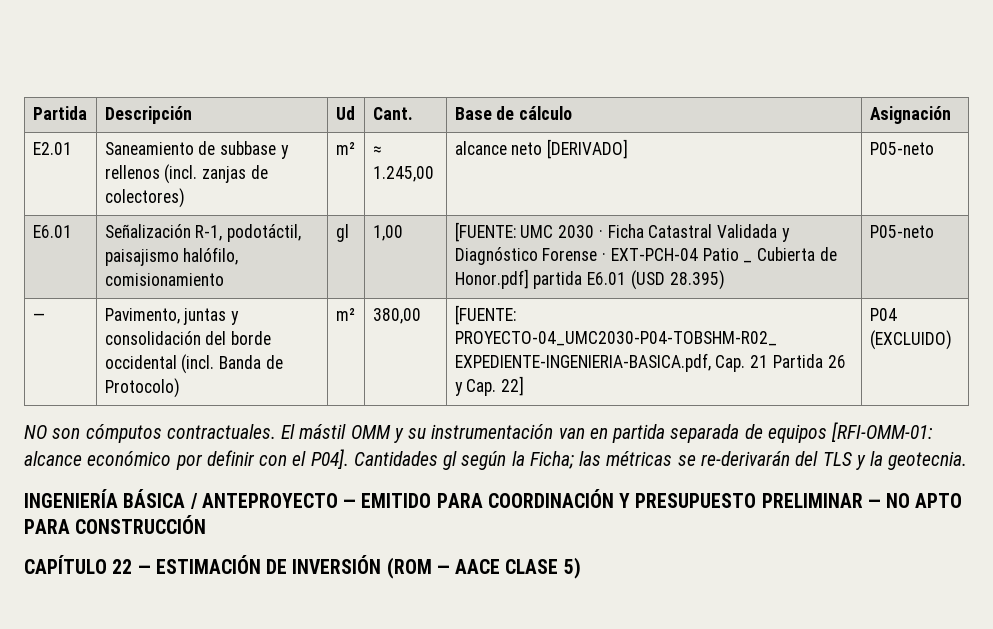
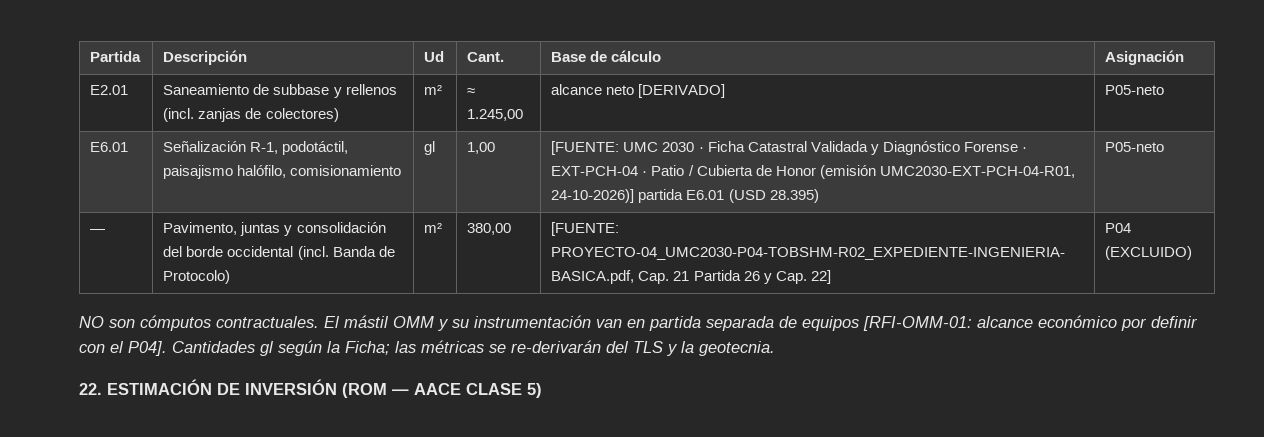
- E6.01 | Señalización R-1, podotáctil, paisajismo halófilo, comisionamiento | gl | 1,00 | [FUENTE: UMC 2030 · Ficha Catastral Validada y Diagnóstico Forense · EXT-PCH-04 Patio _ Cubierta de Honor.pdf] partida E6.01 (USD 28.395) | P05-neto
+ E6.01 | Señalización R-1, podotáctil, paisajismo halófilo, comisionamiento | gl | 1,00 | [FUENTE: UMC 2030 · Ficha Catastral Validada y Diagnóstico Forense · EXT-PCH-04 · Patio / Cubierta de Honor (emisión UMC2030-EXT-PCH-04-R01, 24-10-2026)] partida E6.01 (USD 28.395) | P05-neto
- INGENIERÍA BÁSICA / ANTEPROYECTO — EMITIDO PARA COORDINACIÓN Y PRESUPUESTO PRELIMINAR — NO APTO PARA CONSTRUCCIÓN
- CAPÍTULO 22 — ESTIMACIÓN DE INVERSIÓN (ROM — AACE CLASE 5)
+ 22. ESTIMACIÓN DE INVERSIÓN (ROM — AACE CLASE 5)

